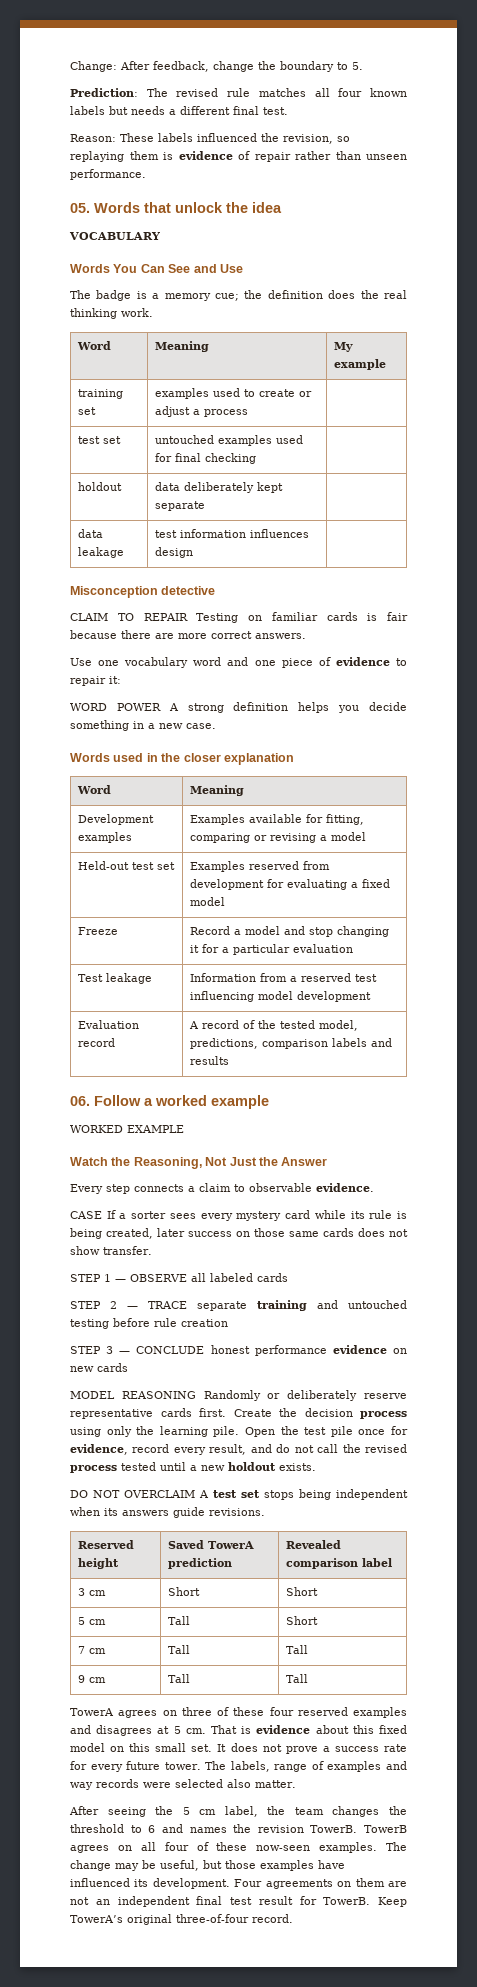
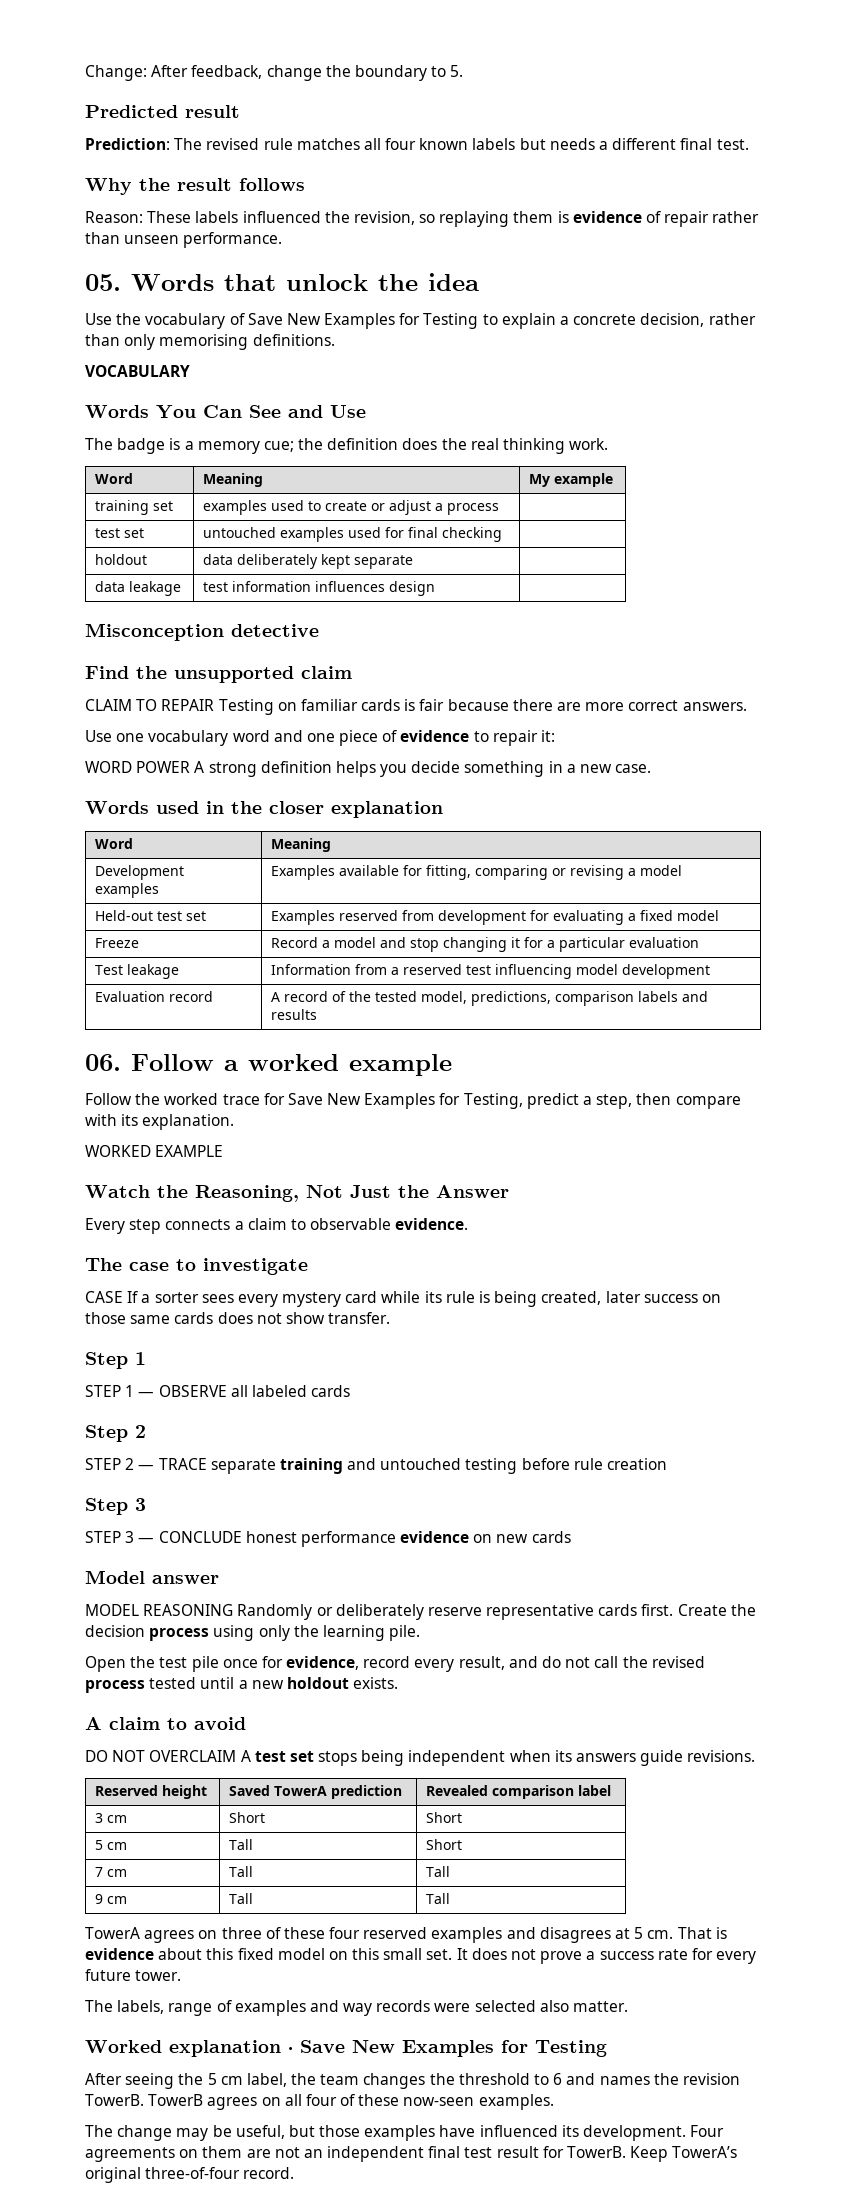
+ Predicted result
+ Why the result follows
+ Use the vocabulary of Save New Examples for Testing to explain a concrete decision, rather than only memorising definitions.
+ Find the unsupported claim
+ Follow the worked trace for Save New Examples for Testing, predict a step, then compare with its explanation.
+ The case to investigate
+ Step 1
+ Step 2
+ Step 3
+ Model answer
- Create the decision process using only the learning pile. Open the test pile once for evidence, record every result, and do not call the revised process tested until a new holdout exists.
+ Create the decision process using only the learning pile.
+ Open the test pile once for evidence, record every result, and do not call the revised process tested until a new holdout exists.
+ A claim to avoid
- It does not prove a success rate for every future tower. The labels, range of examples and way records were selected also matter.
+ It does not prove a success rate for every future tower.
+ The labels, range of examples and way records were selected also matter.
+ Worked explanation · Save New Examples for Testing
- TowerB agrees on all four of these now-seen examples. The change may be useful, but those examples have influenced its development.
+ TowerB agrees on all four of these now-seen examples.
+ The change may be useful, but those examples have influenced its development.

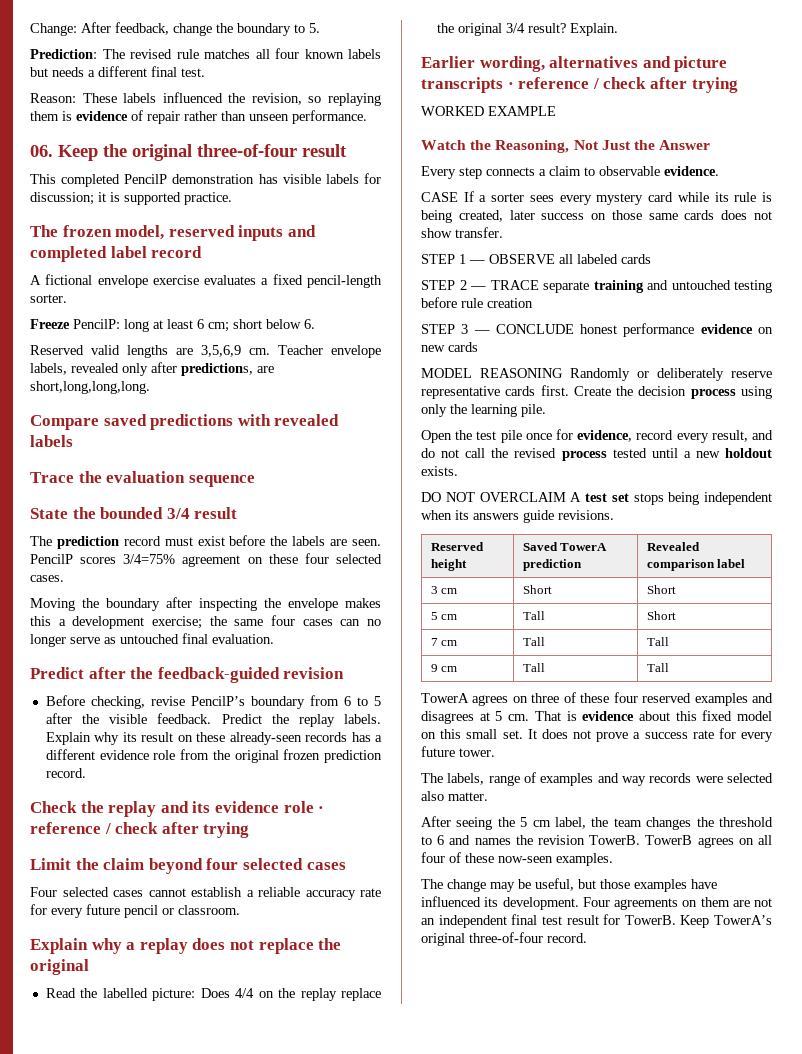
- Predicted result
- Why the result follows
- 05. Words that unlock the idea
- Use the vocabulary of Save New Examples for Testing to explain a concrete decision, rather than only memorising definitions.
- VOCABULARY
- Words You Can See and Use
- The badge is a memory cue; the definition does the real thinking work.
- Word | Meaning | My example
- training set | examples used to create or adjust a process |
- test set | untouched examples used for final checking |
- holdout | data deliberately kept separate |
- data leakage | test information influences design |
- Misconception detective
- Find the unsupported claim
- CLAIM TO REPAIR Testing on familiar cards is fair because there are more correct answers.
- Use one vocabulary word and one piece of evidence to repair it:
- WORD POWER A strong definition helps you decide something in a new case.
- Words used in the closer explanation
- Word | Meaning
- Development examples | Examples available for fitting, comparing or revising a model
- Held-out test set | Examples reserved from development for evaluating a fixed model
- Freeze | Record a model and stop changing it for a particular evaluation
- Test leakage | Information from a reserved test influencing model development
- Evaluation record | A record of the tested model, predictions, comparison labels and results
- 06. Follow a worked example
- Follow the worked trace for Save New Examples for Testing, predict a step, then compare with its explanation.
+ 06. Keep the original three-of-four result
+ This completed PencilP demonstration has visible labels for discussion; it is supported practice.
+ The frozen model, reserved inputs and completed label record
+ A fictional envelope exercise evaluates a fixed pencil-length sorter.
+ Freeze PencilP: long at least 6 cm; short below 6.
+ Reserved valid lengths are 3,5,6,9 cm. Teacher envelope labels, revealed only after predictions, are short,long,long,long.
+ Compare saved predictions with revealed labels
+ Trace the evaluation sequence
+ State the bounded 3/4 result
+ The prediction record must exist before the labels are seen. PencilP scores 3/4=75% agreement on these four selected cases.
+ Moving the boundary after inspecting the envelope makes this a development exercise; the same four cases can no longer serve as untouched final evaluation.
+ Predict after the feedback-guided revision
+ Before checking, revise PencilP’s boundary from 6 to 5 after the visible feedback. Predict the replay labels. Explain why its result on these already-seen records has a different evidence role from the original frozen prediction record.
+ Check the replay and its evidence role · reference / check after trying
+ Limit the claim beyond four selected cases
+ Four selected cases cannot establish a reliable accuracy rate for every future pencil or classroom.
+ Explain why a replay does not replace the original
+ Read the labelled picture: Does 4/4 on the replay replace the original 3/4 result? Explain.
+ Earlier wording, alternatives and picture transcripts · reference / check after trying
- The case to investigate
- Step 1
- Step 2
- Step 3
- Model answer
- A claim to avoid
- Worked explanation · Save New Examples for Testing

